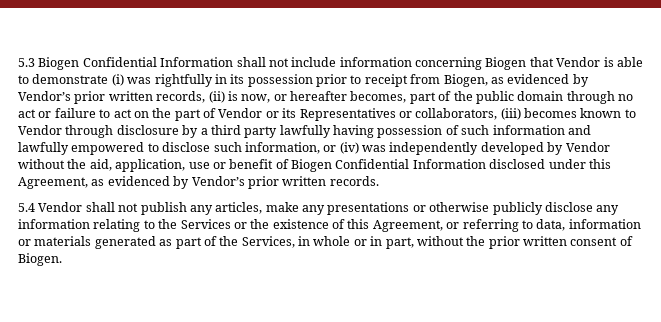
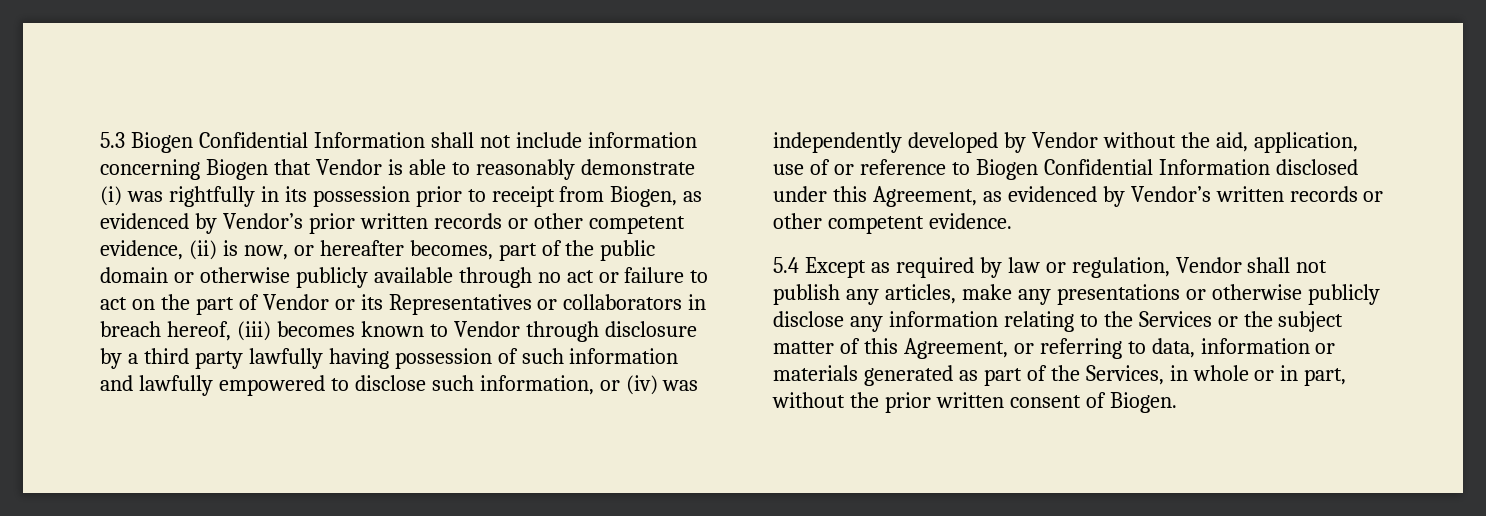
- 5.3 Biogen Confidential Information shall not include information concerning Biogen that Vendor is able to demonstrate (i) was rightfully in its possession prior to receipt from Biogen, as evidenced by Vendor’s prior written records, (ii) is now, or hereafter becomes, part of the public domain through no act or failure to act on the part of Vendor or its Representatives or collaborators, (iii) becomes known to Vendor through disclosure by a third party lawfully having possession of such information and lawfully empowered to disclose such information, or (iv) was independently developed by Vendor without the aid, application, use or benefit of Biogen Confidential Information disclosed under this Agreement, as evidenced by Vendor’s prior written records.
- 5.4 Vendor shall not publish any articles, make any presentations or otherwise publicly disclose any information relating to the Services or the existence of this Agreement, or referring to data, information or materials generated as part of the Services, in whole or in part, without the prior written consent of Biogen.
+ 5.3 Biogen Confidential Information shall not include information concerning Biogen that Vendor is able to reasonably demonstrate (i) was rightfully in its possession prior to receipt from Biogen, as evidenced by Vendor’s prior written records or other competent evidence, (ii) is now, or hereafter becomes, part of the public domain or otherwise publicly available through no act or failure to act on the part of Vendor or its Representatives or collaborators in breach hereof, (iii) becomes known to Vendor through disclosure by a third party lawfully having possession of such information and lawfully empowered to disclose such information, or (iv) was independently developed by Vendor without the aid, application, use of or reference to Biogen Confidential Information disclosed under this Agreement, as evidenced by Vendor’s written records or other competent evidence.
+ 5.4 Except as required by law or regulation, Vendor shall not publish any articles, make any presentations or otherwise publicly disclose any information relating to the Services or the subject matter of this Agreement, or referring to data, information or materials generated as part of the Services, in whole or in part, without the prior written consent of Biogen.

